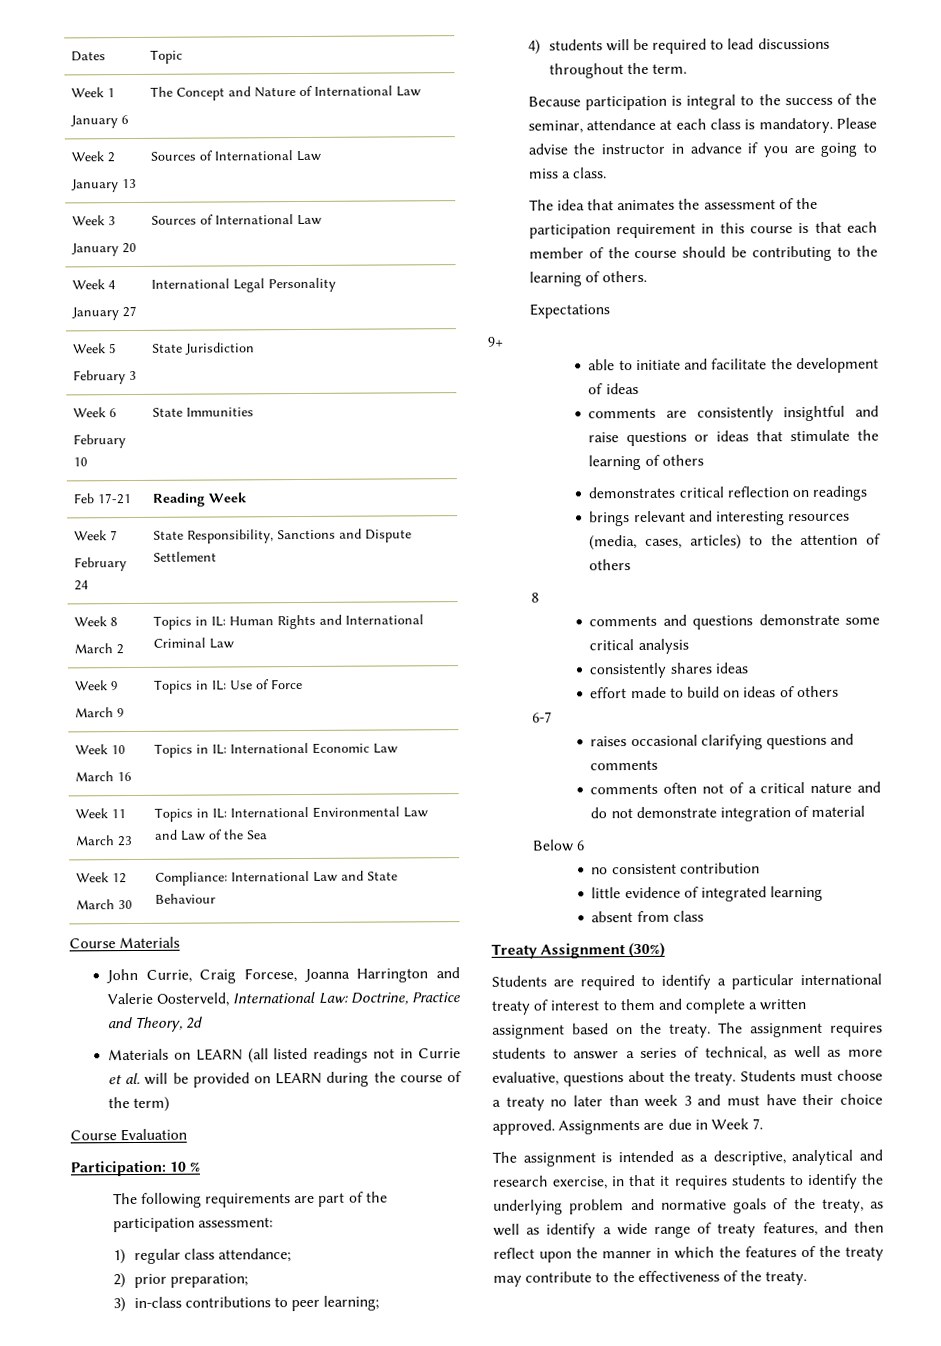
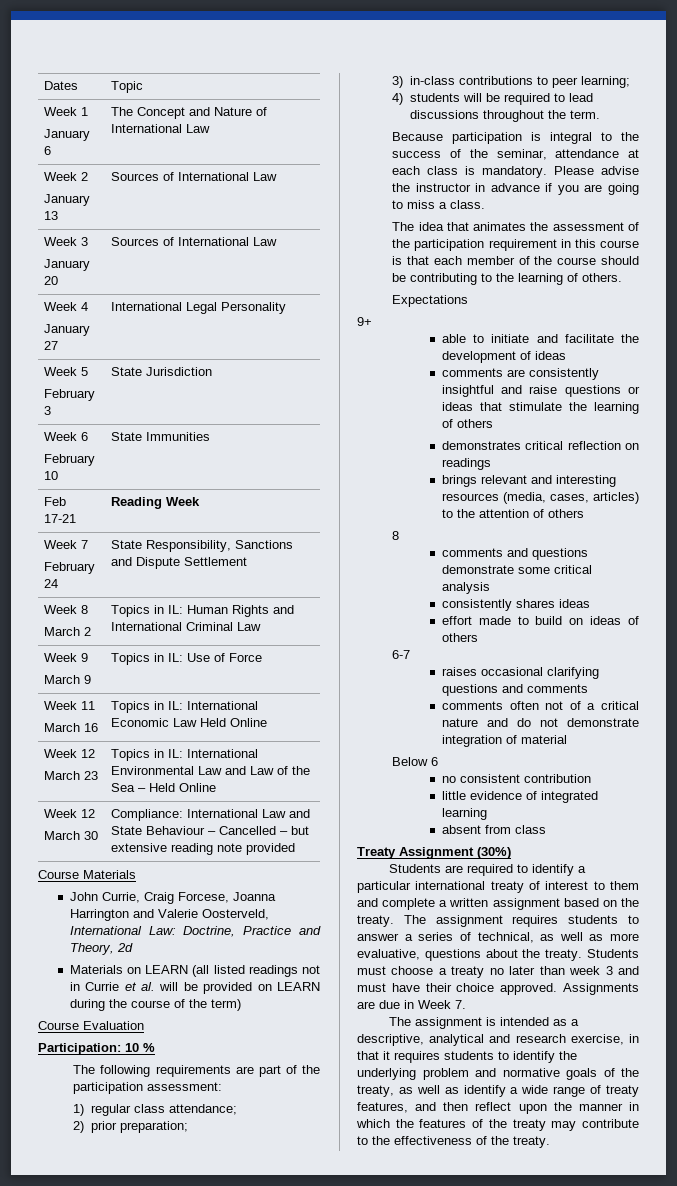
- Week 10
- March 16 | Topics in IL: International Economic Law
  Week 11
- March 23 | Topics in IL: International Environmental Law and Law of the Sea
+ March 16 | Topics in IL: International Economic Law Held Online
  Week 12
- March 30 | Compliance: International Law and State Behaviour
+ March 23 | Topics in IL: International Environmental Law and Law of the Sea – Held Online
+ Week 12
+ March 30 | Compliance: International Law and State Behaviour – Cancelled – but extensive reading note provided

